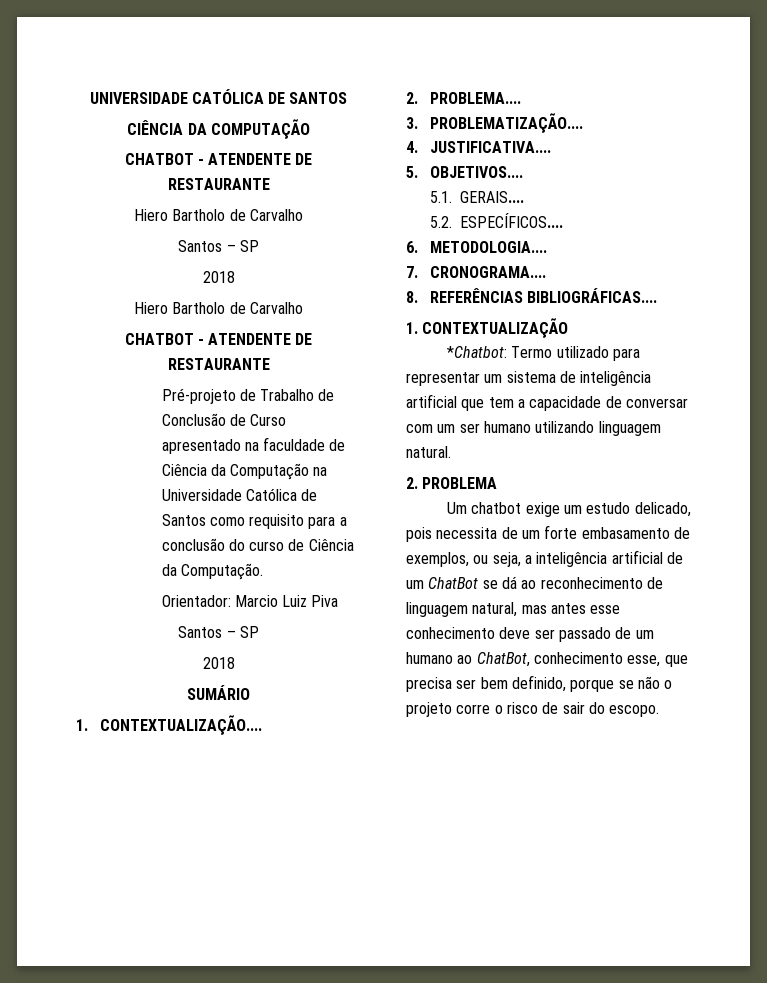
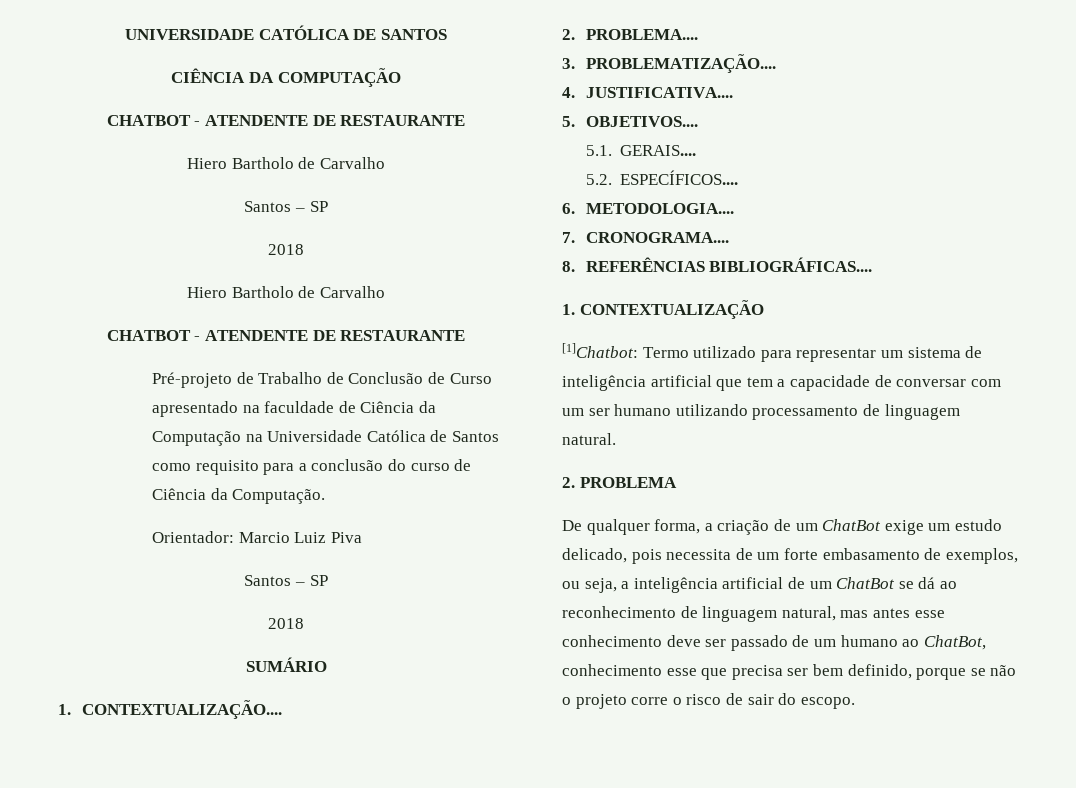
- *Chatbot: Termo utilizado para representar um sistema de inteligência artificial que tem a capacidade de conversar com um ser humano utilizando linguagem natural.
+ [1]Chatbot: Termo utilizado para representar um sistema de inteligência artificial que tem a capacidade de conversar com um ser humano utilizando processamento de linguagem natural.
- Um chatbot exige um estudo delicado, pois necessita de um forte embasamento de exemplos, ou seja, a inteligência artificial de um ChatBot se dá ao reconhecimento de linguagem natural, mas antes esse conhecimento deve ser passado de um humano ao ChatBot, conhecimento esse, que precisa ser bem definido, porque se não o projeto corre o risco de sair do escopo.
+ De qualquer forma, a criação de um ChatBot exige um estudo delicado, pois necessita de um forte embasamento de exemplos, ou seja, a inteligência artificial de um ChatBot se dá ao reconhecimento de linguagem natural, mas antes esse conhecimento deve ser passado de um humano ao ChatBot, conhecimento esse que precisa ser bem definido, porque se não o projeto corre o risco de sair do escopo.

